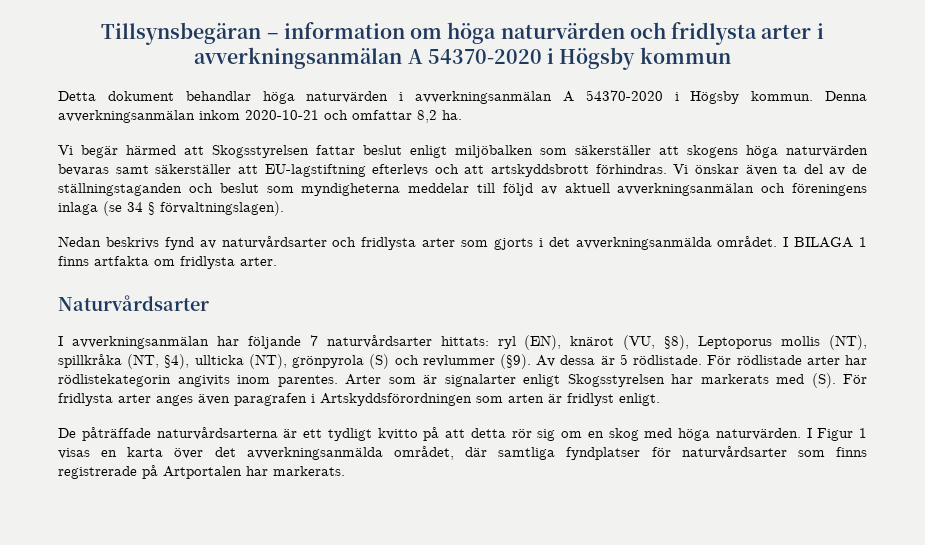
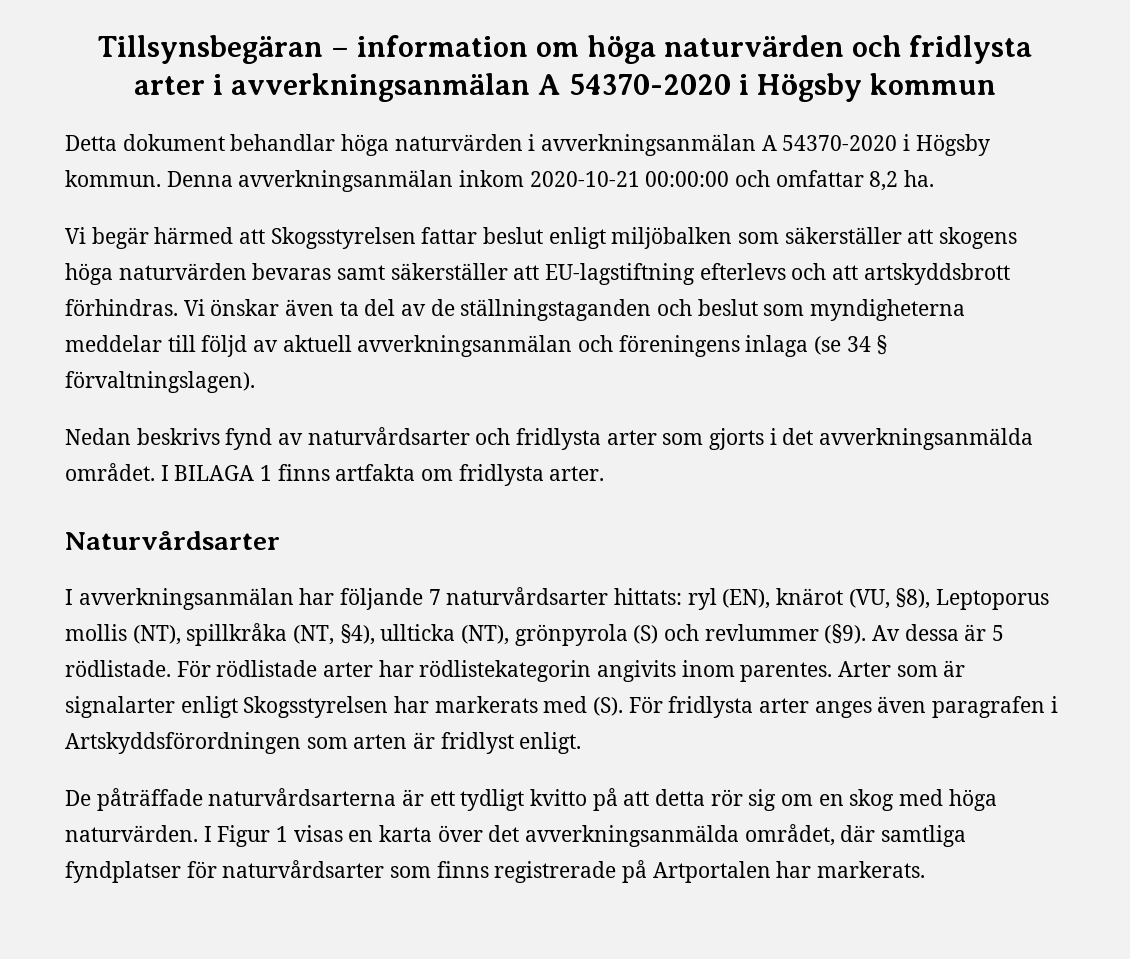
- Denna avverkningsanmälan inkom 2020-10-21 och omfattar 8,2 ha.
+ Denna avverkningsanmälan inkom 2020-10-21 00:00:00 och omfattar 8,2 ha.

